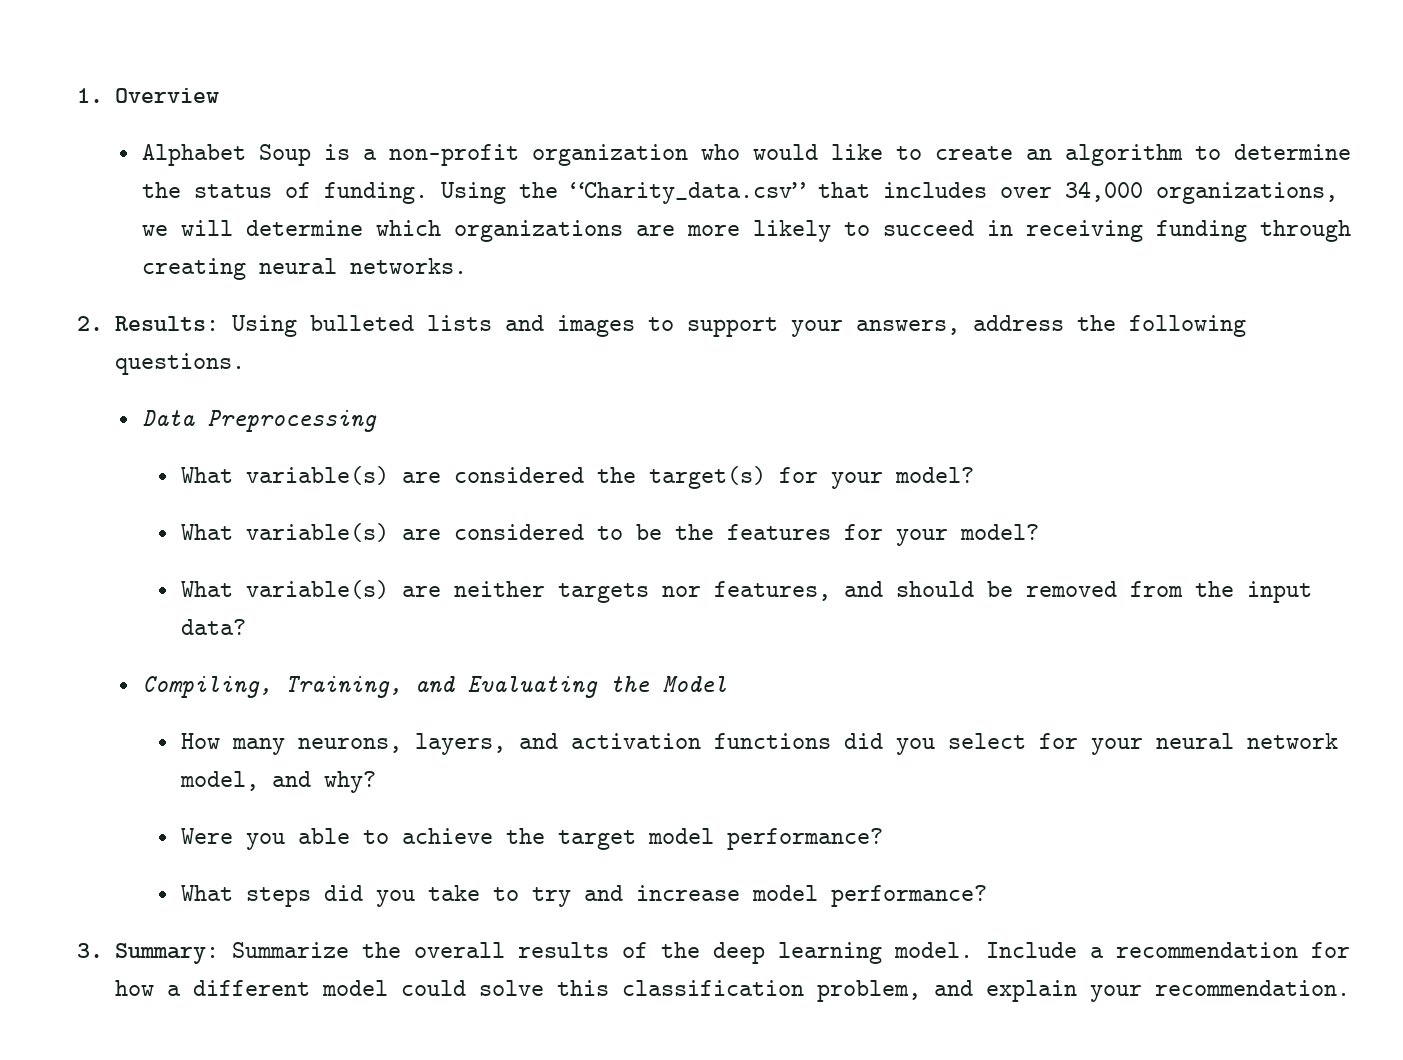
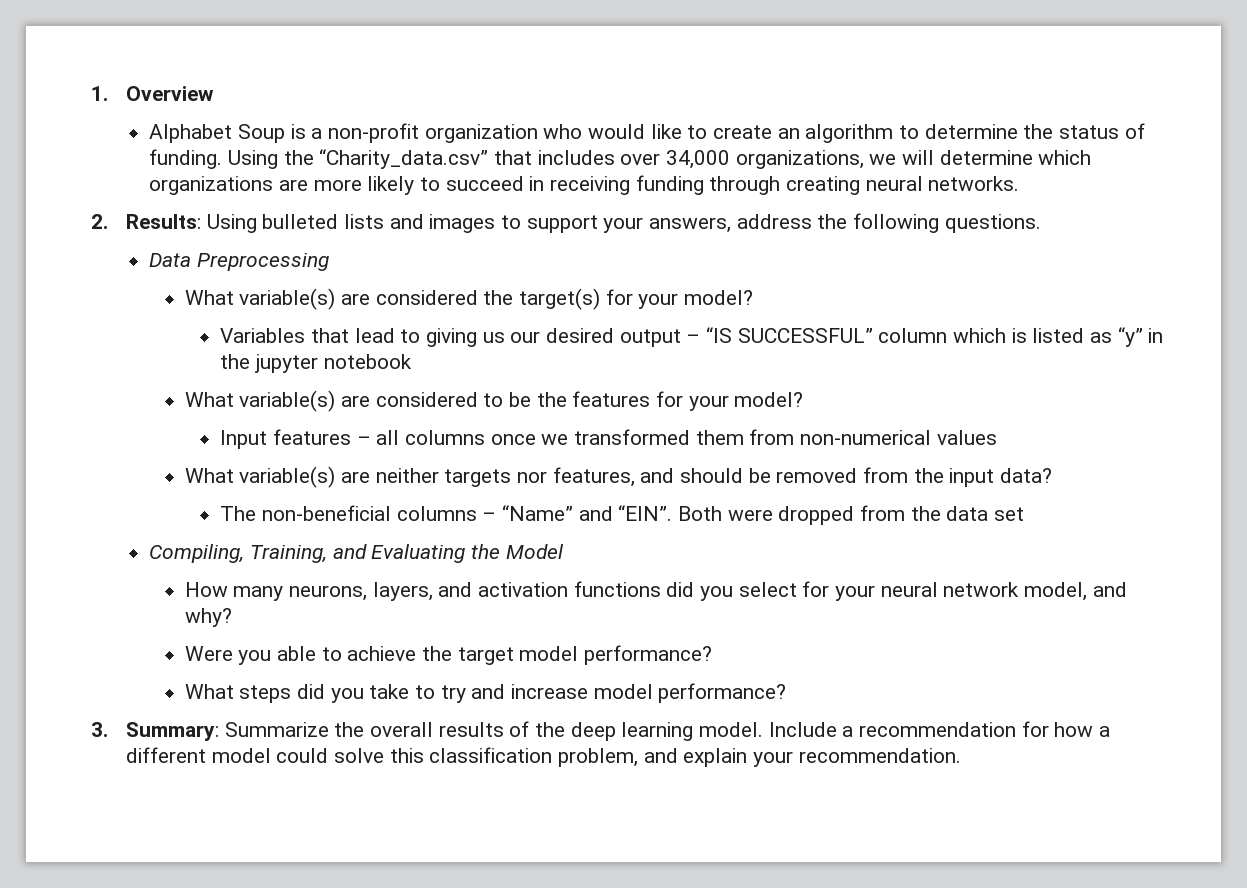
+ Variables that lead to giving us our desired output – “IS SUCCESSFUL” column which is listed as “y” in the jupyter notebook
+ Input features – all columns once we transformed them from non-numerical values
+ The non-beneficial columns – “Name” and “EIN”. Both were dropped from the data set

